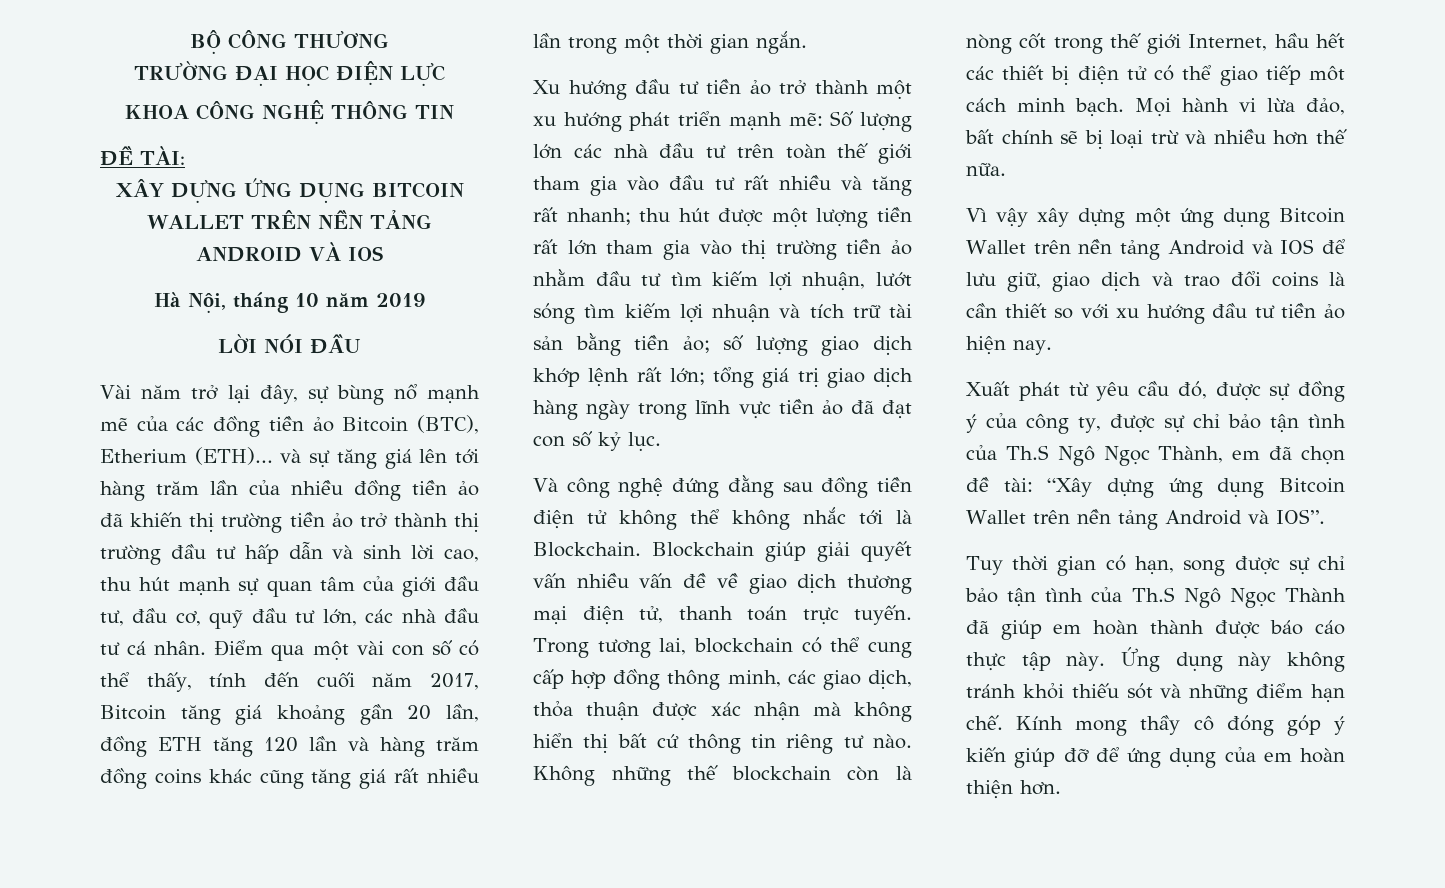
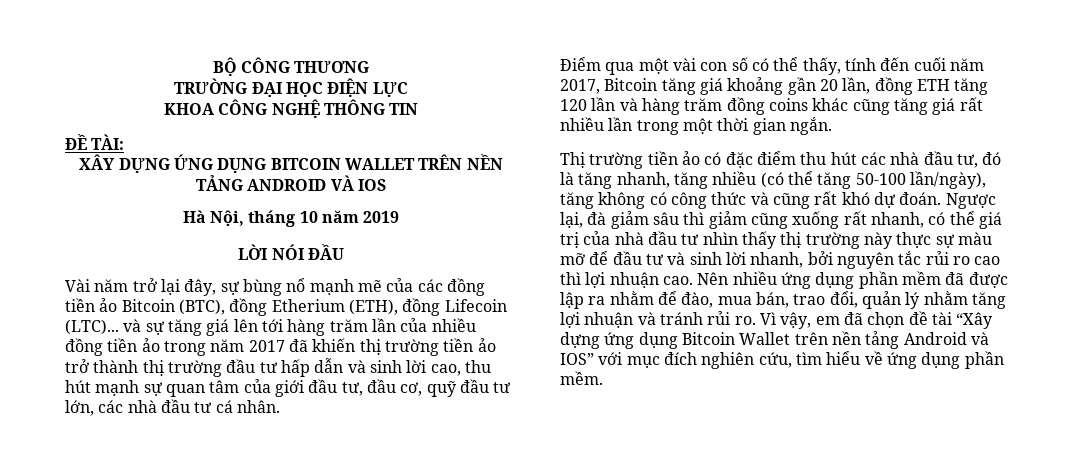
- Vài năm trở lại đây, sự bùng nổ mạnh mẽ của các đồng tiền ảo Bitcoin (BTC), Etherium (ETH)... và sự tăng giá lên tới hàng trăm lần của nhiều đồng tiền ảo đã khiến thị trường tiền ảo trở thành thị trường đầu tư hấp dẫn và sinh lời cao, thu hút mạnh sự quan tâm của giới đầu tư, đầu cơ, quỹ đầu tư lớn, các nhà đầu tư cá nhân. Điểm qua một vài con số có thể thấy, tính đến cuối năm 2017, Bitcoin tăng giá khoảng gần 20 lần, đồng ETH tăng 120 lần và hàng trăm đồng coins khác cũng tăng giá rất nhiều lần trong một thời gian ngắn.
+ Vài năm trở lại đây, sự bùng nổ mạnh mẽ của các đồng tiền ảo Bitcoin (BTC), đồng Etherium (ETH), đồng Lifecoin (LTC)... và sự tăng giá lên tới hàng trăm lần của nhiều đồng tiền ảo trong năm 2017 đã khiến thị trường tiền ảo trở thành thị trường đầu tư hấp dẫn và sinh lời cao, thu hút mạnh sự quan tâm của giới đầu tư, đầu cơ, quỹ đầu tư lớn, các nhà đầu tư cá nhân.
+ Điểm qua một vài con số có thể thấy, tính đến cuối năm 2017, Bitcoin tăng giá khoảng gần 20 lần, đồng ETH tăng 120 lần và hàng trăm đồng coins khác cũng tăng giá rất nhiều lần trong một thời gian ngắn.
- Xu hướng đầu tư tiền ảo trở thành một xu hướng phát triển mạnh mẽ: Số lượng lớn các nhà đầu tư trên toàn thế giới tham gia vào đầu tư rất nhiều và tăng rất nhanh; thu hút được một lượng tiền rất lớn tham gia vào thị trường tiền ảo nhằm đầu tư tìm kiếm lợi nhuận, lướt sóng tìm kiếm lợi nhuận và tích trữ tài sản bằng tiền ảo; số lượng giao dịch khớp lệnh rất lớn; tổng giá trị giao dịch hàng ngày trong lĩnh vực tiền ảo đã đạt con số kỷ lục.
- Và công nghệ đứng đằng sau đồng tiền điện tử không thể không nhắc tới là Blockchain. Blockchain giúp giải quyết vấn nhiều vấn đề về giao dịch thương mại điện tử, thanh toán trực tuyến. Trong tương lai, blockchain có thể cung cấp hợp đồng thông minh, các giao dịch, thỏa thuận được xác nhận mà không hiển thị bất cứ thông tin riêng tư nào. Không những thế blockchain còn là nòng cốt trong thế giới Internet, hầu hết các thiết bị điện tử có thể giao tiếp môt cách minh bạch. Mọi hành vi lừa đảo, bất chính sẽ bị loại trừ và nhiều hơn thế nữa.
- Vì vậy xây dựng một ứng dụng Bitcoin Wallet trên nền tảng Android và IOS để lưu giữ, giao dịch và trao đổi coins là cần thiết so với xu hướng đầu tư tiền ảo hiện nay.
- Xuất phát từ yêu cầu đó, được sự đồng ý của công ty, được sự chỉ bảo tận tình của Th.S Ngô Ngọc Thành, em đã chọn đề tài: “Xây dựng ứng dụng Bitcoin Wallet trên nền tảng Android và IOS”.
- Tuy thời gian có hạn, song được sự chỉ bảo tận tình của Th.S Ngô Ngọc Thành đã giúp em hoàn thành được báo cáo thực tập này. Ứng dụng này không tránh khỏi thiếu sót và những điểm hạn chế. Kính mong thầy cô đóng góp ý kiến giúp đỡ để ứng dụng của em hoàn thiện hơn.
+ Thị trường tiền ảo có đặc điểm thu hút các nhà đầu tư, đó là tăng nhanh, tăng nhiều (có thể tăng 50-100 lần/ngày), tăng không có công thức và cũng rất khó dự đoán. Ngược lại, đà giảm sâu thì giảm cũng xuống rất nhanh, có thể giá trị của nhà đầu tư nhìn thấy thị trường này thực sự màu mỡ để đầu tư và sinh lời nhanh, bởi nguyên tắc rủi ro cao thì lợi nhuận cao. Nên nhiều ứng dụng phần mềm đã được lập ra nhằm để đào, mua bán, trao đổi, quản lý nhằm tăng lợi nhuận và tránh rủi ro. Vì vậy, em đã chọn đề tài “Xây dựng ứng dụng Bitcoin Wallet trên nền tảng Android và IOS” với mục đích nghiên cứu, tìm hiểu về ứng dụng phần mềm.

